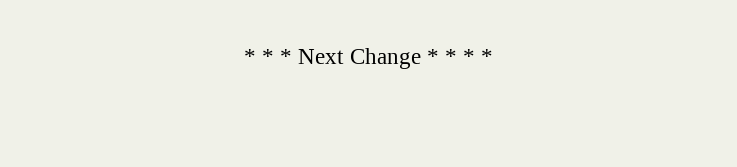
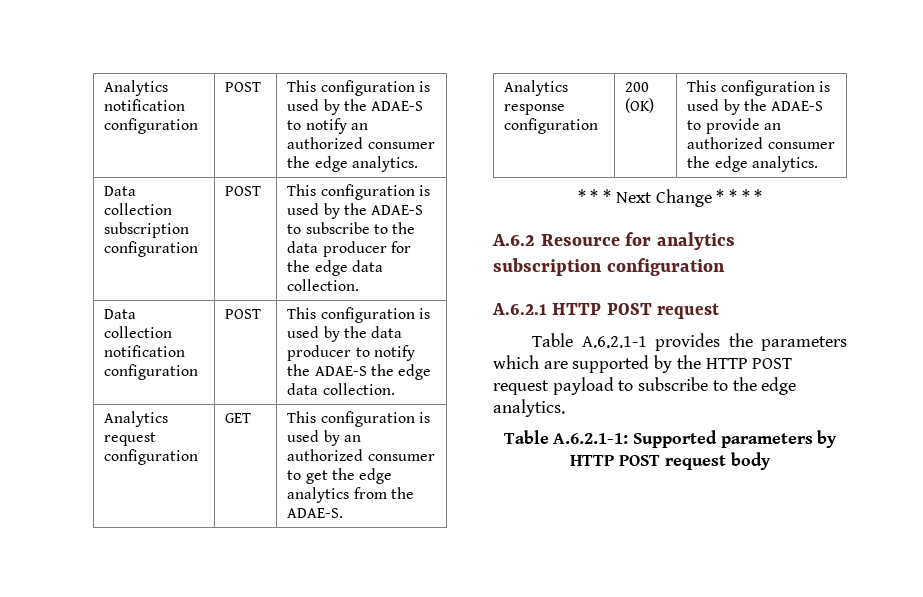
+ Analytics notification configuration | POST | This configuration is used by the ADAE-S to notify an authorized consumer the edge analytics.
+ Data collection subscription configuration | POST | This configuration is used by the ADAE-S to subscribe to the data producer for the edge data collection.
+ Data collection notification configuration | POST | This configuration is used by the data producer to notify the ADAE-S the edge data collection.
+ Analytics request configuration | GET | This configuration is used by an authorized consumer to get the edge analytics from the ADAE-S.
+ Analytics response configuration | 200 (OK) | This configuration is used by the ADAE-S to provide an authorized consumer the edge analytics.
+ A.6.2 Resource for analytics subscription configuration
+ A.6.2.1 HTTP POST request
+ Table A.6.2.1-1 provides the parameters which are supported by the HTTP POST request payload to subscribe to the edge analytics.
+ Table A.6.2.1-1: Supported parameters by HTTP POST request body

